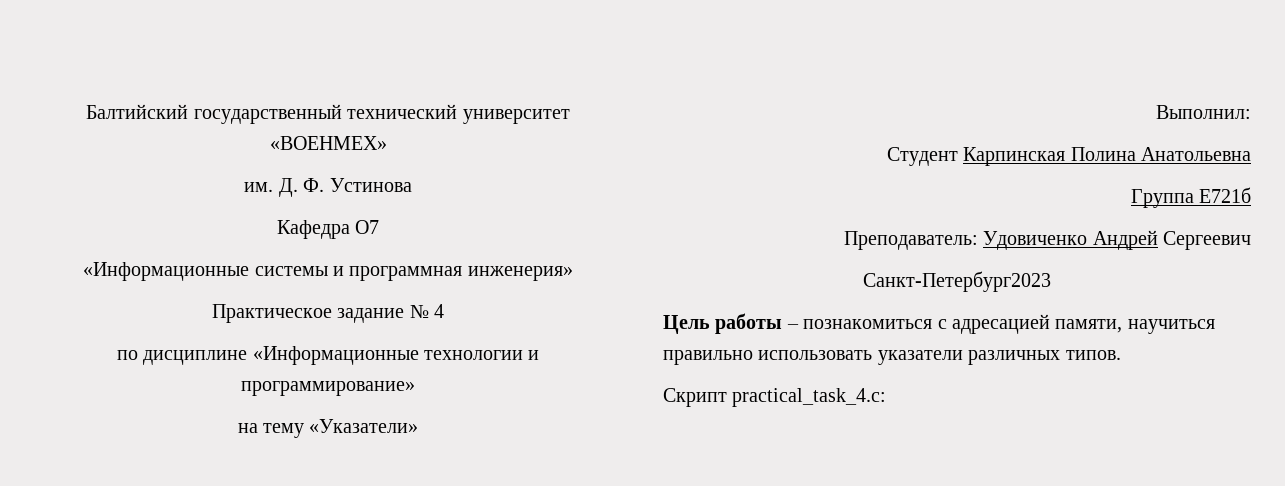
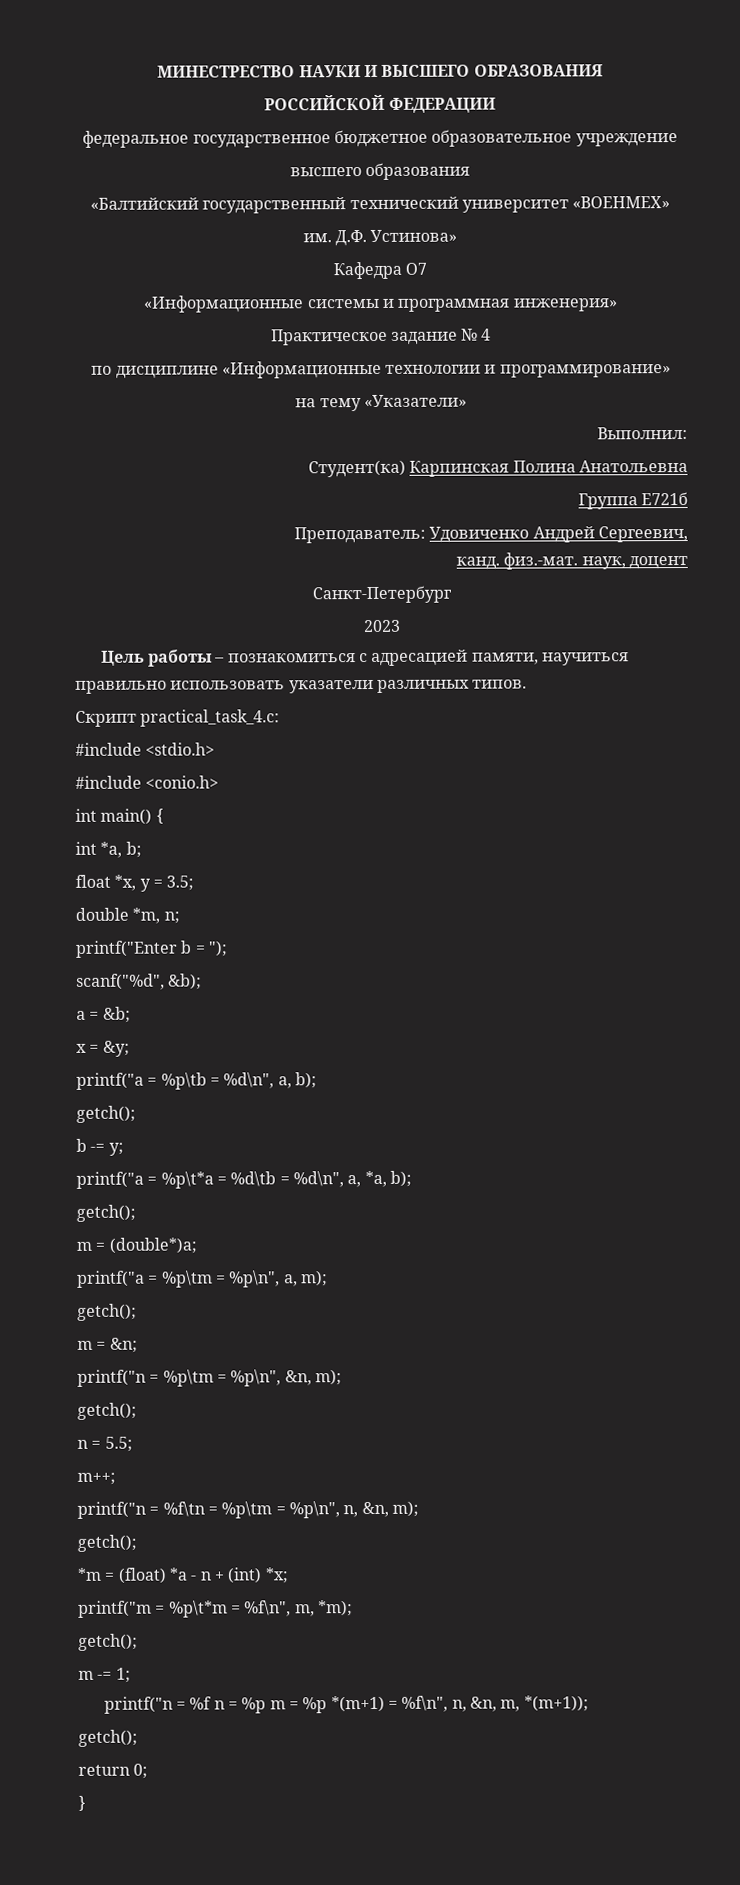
- Балтийский государственный технический университет «ВОЕНМЕХ»
+ МИНЕСТРЕСТВО НАУКИ И ВЫСШЕГО ОБРАЗОВАНИЯ
+ РОССИЙСКОЙ ФЕДЕРАЦИИ
+ федеральное государственное бюджетное образовательное учреждение
+ высшего образования
+ «Балтийский государственный технический университет «ВОЕНМЕХ»
- им. Д. Ф. Устинова
+ им. Д.Ф. Устинова»
- Студент Карпинская Полина Анатольевна
+ Студент(ка) Карпинская Полина Анатольевна
- Преподаватель: Удовиченко Андрей Сергеевич
- Санкт-Петербург2023
+ Преподаватель: Удовиченко Андрей Сергеевич,
+ канд. физ.-мат. наук, доцент
+ Санкт-Петербург
+ 2023
+ #include <stdio.h>
+ #include <conio.h>
+ int main() {
+ int *a, b;
+ float *x, y = 3.5;
+ double *m, n;
+ printf("Enter b = ");
+ scanf("%d", &b);
+ a = &b;
+ x = &y;
+ printf("a = %p\tb = %d\n", a, b);
+ getch();
+ b -= y;
+ printf("a = %p\t*a = %d\tb = %d\n", a, *a, b);
+ getch();
+ m = (double*)a;
+ printf("a = %p\tm = %p\n", a, m);
+ getch();
+ m = &n;
+ printf("n = %p\tm = %p\n", &n, m);
+ getch();
+ n = 5.5;
+ m++;
+ printf("n = %f\tn = %p\tm = %p\n", n, &n, m);
+ getch();
+ *m = (float) *a - n + (int) *x;
+ printf("m = %p\t*m = %f\n", m, *m);
+ getch();
+ m -= 1;
+ printf("n = %f n = %p m = %p *(m+1) = %f\n", n, &n, m, *(m+1));
+ getch();
+ return 0;
+ }

